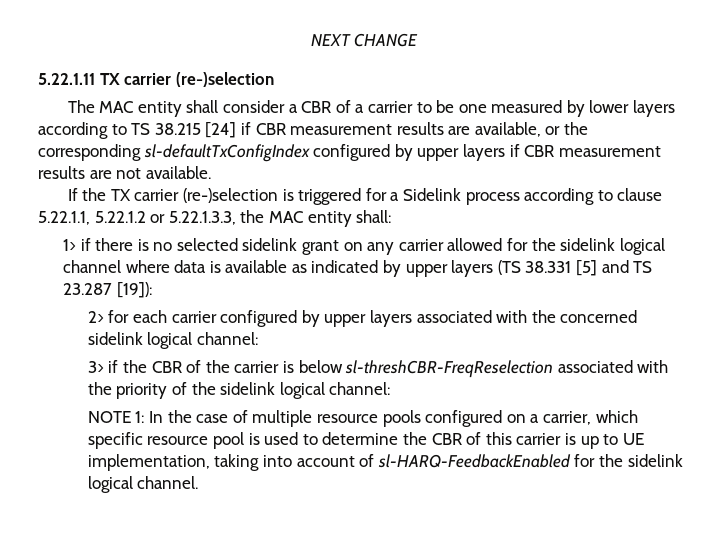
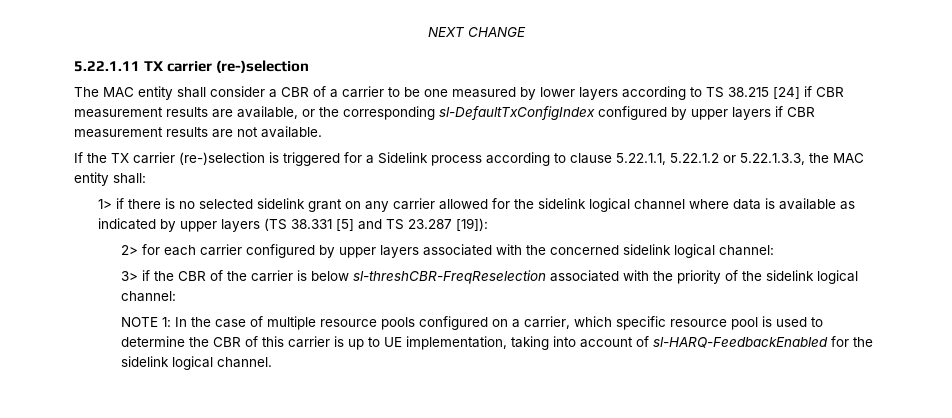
- The MAC entity shall consider a CBR of a carrier to be one measured by lower layers according to TS 38.215 [24] if CBR measurement results are available, or the corresponding sl-defaultTxConfigIndex configured by upper layers if CBR measurement results are not available.
+ The MAC entity shall consider a CBR of a carrier to be one measured by lower layers according to TS 38.215 [24] if CBR measurement results are available, or the corresponding sl-DefaultTxConfigIndex configured by upper layers if CBR measurement results are not available.

